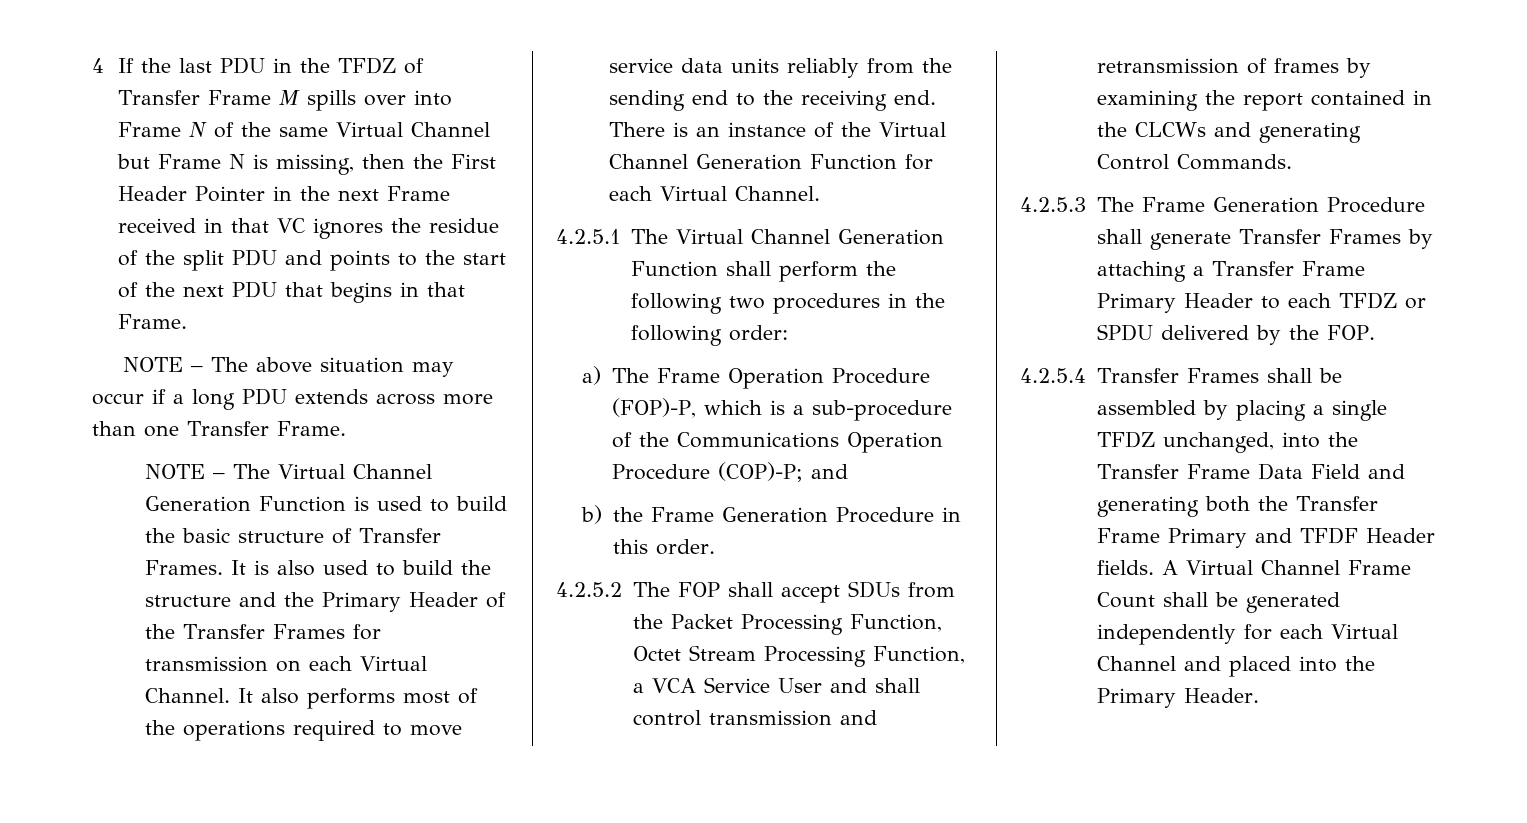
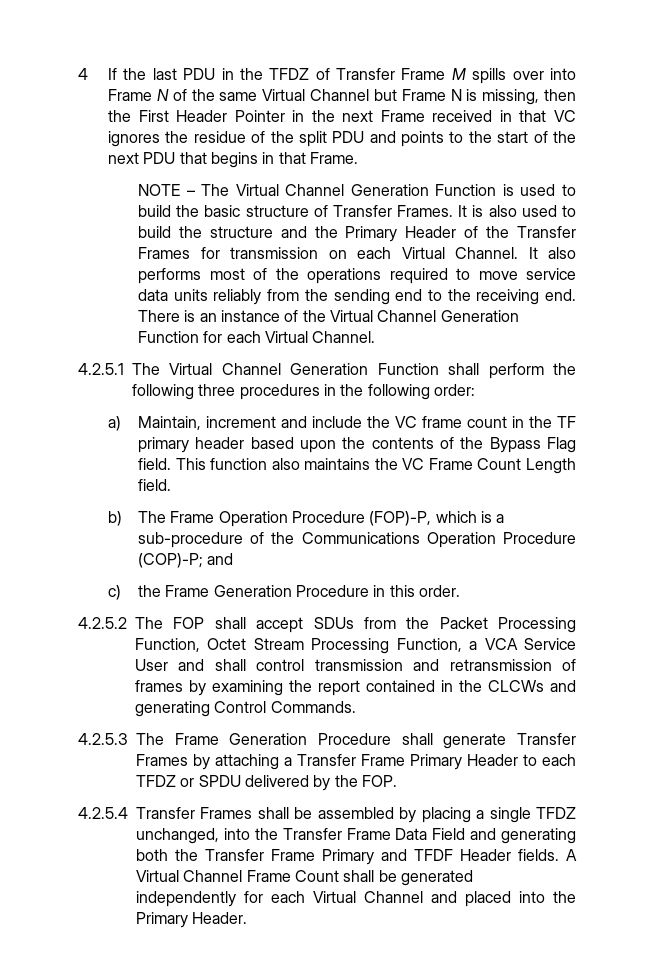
- NOTE – The above situation may occur if a long PDU extends across more than one Transfer Frame.
- 4.2.5.1 The Virtual Channel Generation Function shall perform the following two procedures in the following order:
+ 4.2.5.1 The Virtual Channel Generation Function shall perform the following three procedures in the following order:
- a) The Frame Operation Procedure (FOP)-P, which is a sub-procedure of the Communications Operation Procedure (COP)-P; and
+ a) Maintain, increment and include the VC frame count in the TF primary header based upon the contents of the Bypass Flag field. This function also maintains the VC Frame Count Length field.
+ b) The Frame Operation Procedure (FOP)-P, which is a sub-procedure of the Communications Operation Procedure (COP)-P; and
- b) the Frame Generation Procedure in this order.
+ c) the Frame Generation Procedure in this order.

